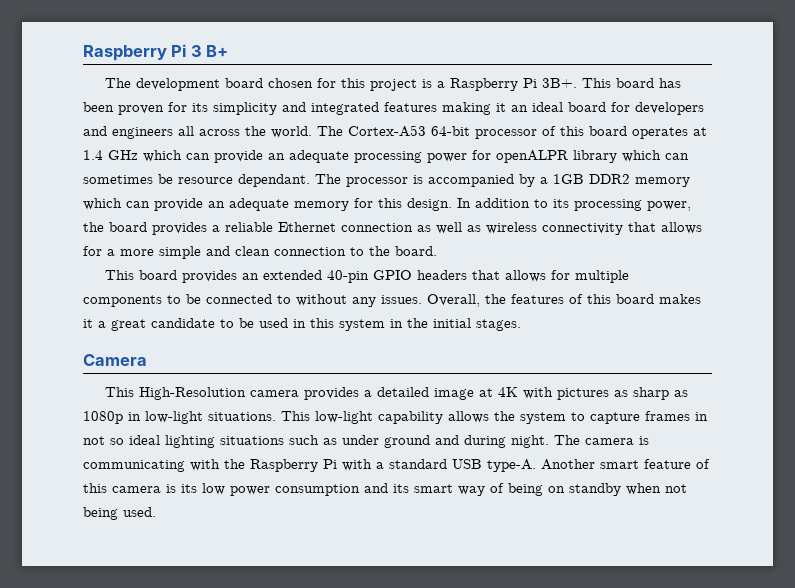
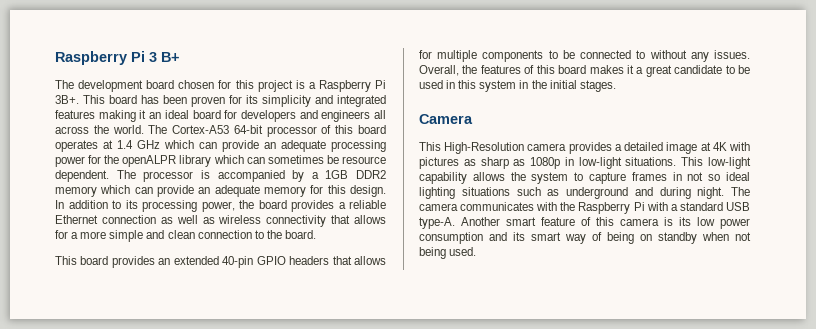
- The Cortex-A53 64-bit processor of this board operates at 1.4 GHz which can provide an adequate processing power for openALPR library which can sometimes be resource dependant.
+ The Cortex-A53 64-bit processor of this board operates at 1.4 GHz which can provide an adequate processing power for the openALPR library which can sometimes be resource dependent.
- This low-light capability allows the system to capture frames in not so ideal lighting situations such as under ground and during night.
+ This low-light capability allows the system to capture frames in not so ideal lighting situations such as underground and during night.
- The camera is communicating with the Raspberry Pi with a standard USB type-A.
+ The camera communicates with the Raspberry Pi with a standard USB type-A.

